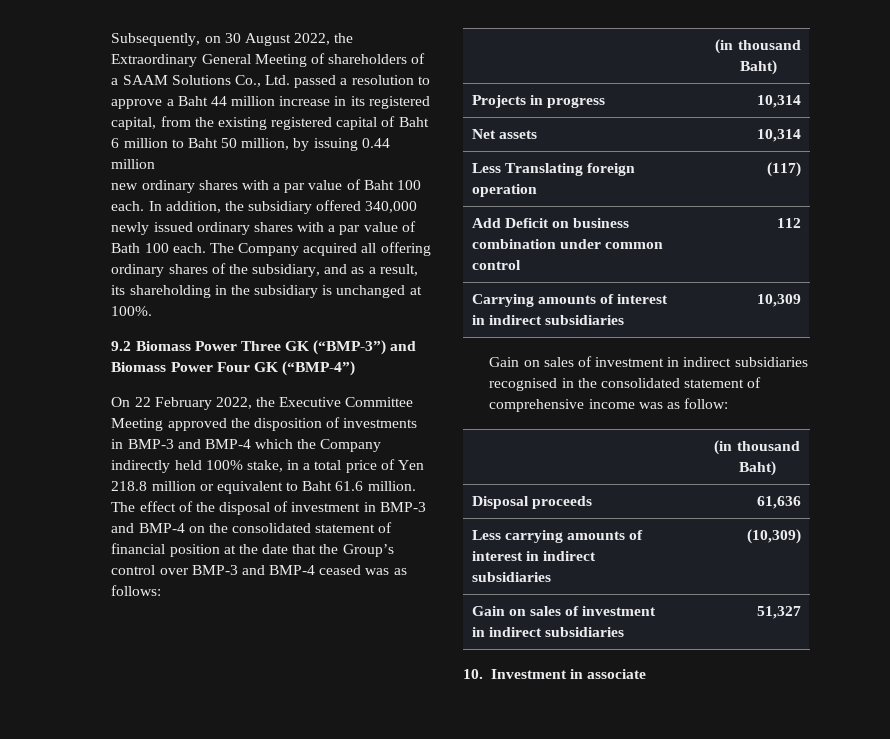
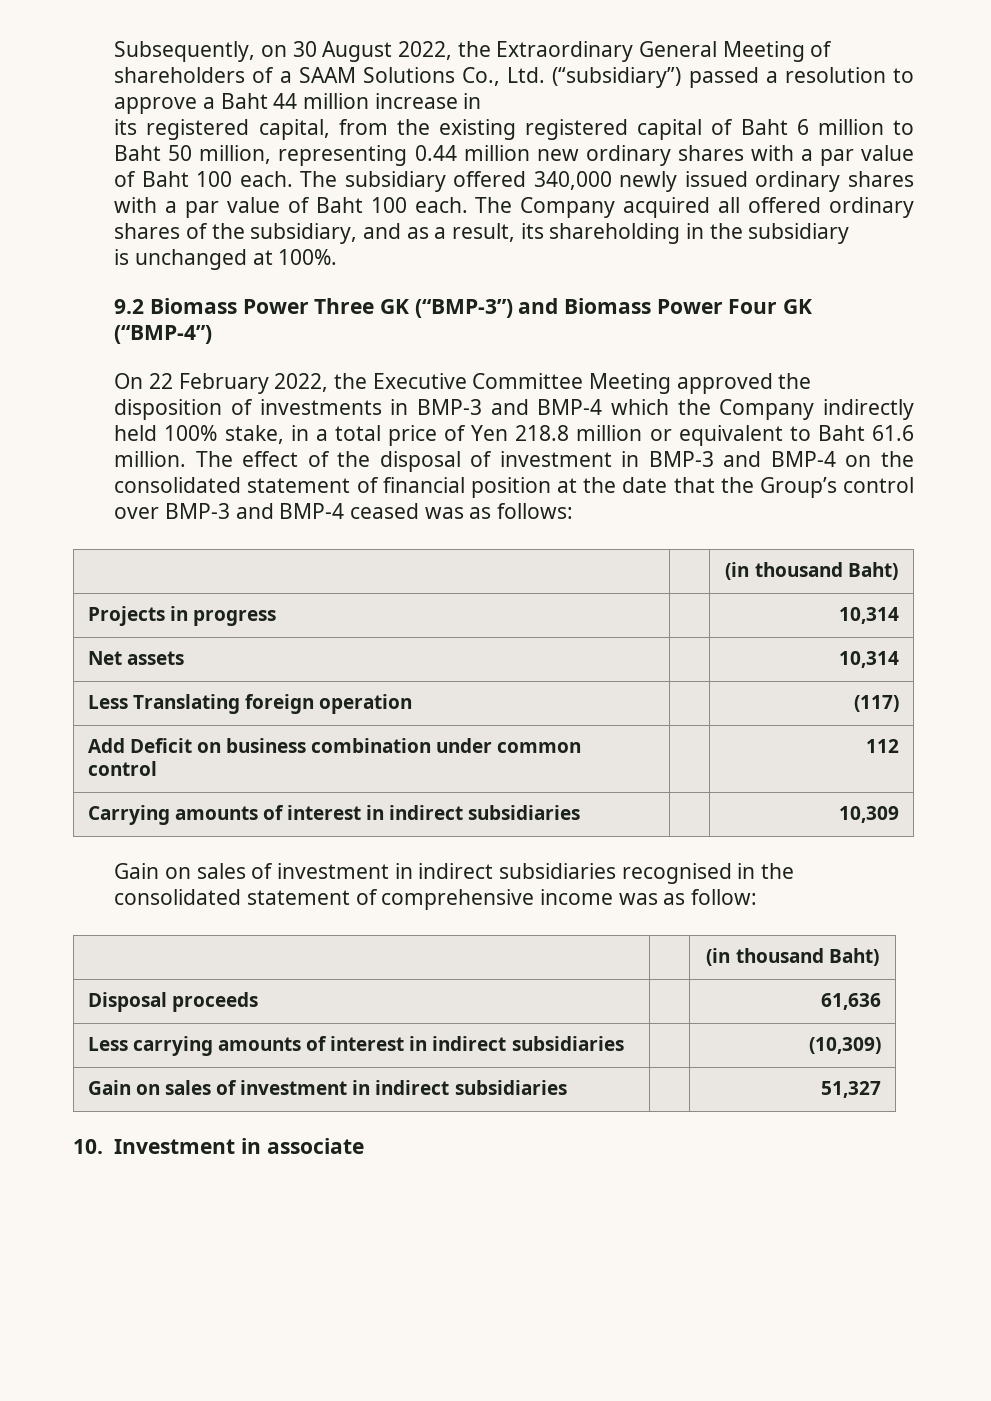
- Subsequently, on 30 August 2022, the Extraordinary General Meeting of shareholders of a SAAM Solutions Co., Ltd. passed a resolution to approve a Baht 44 million increase in its registered capital, from the existing registered capital of Baht 6 million to Baht 50 million, by issuing 0.44 million
- new ordinary shares with a par value of Baht 100 each.
+ Subsequently, on 30 August 2022, the Extraordinary General Meeting of shareholders of a SAAM Solutions Co., Ltd. (“subsidiary”) passed a resolution to approve a Baht 44 million increase in
+ its registered capital, from the existing registered capital of Baht 6 million to Baht 50 million, representing 0.44 million new ordinary shares with a par value of Baht 100 each.
- In addition, the subsidiary offered 340,000 newly issued ordinary shares with a par value of Bath 100 each.
+ The subsidiary offered 340,000 newly issued ordinary shares with a par value of Baht 100 each.
- The Company acquired all offering ordinary shares of the subsidiary, and as a result, its shareholding in the subsidiary is unchanged at 100%.
+ The Company acquired all offered ordinary shares of the subsidiary, and as a result, its shareholding in the subsidiary
+ is unchanged at 100%.

